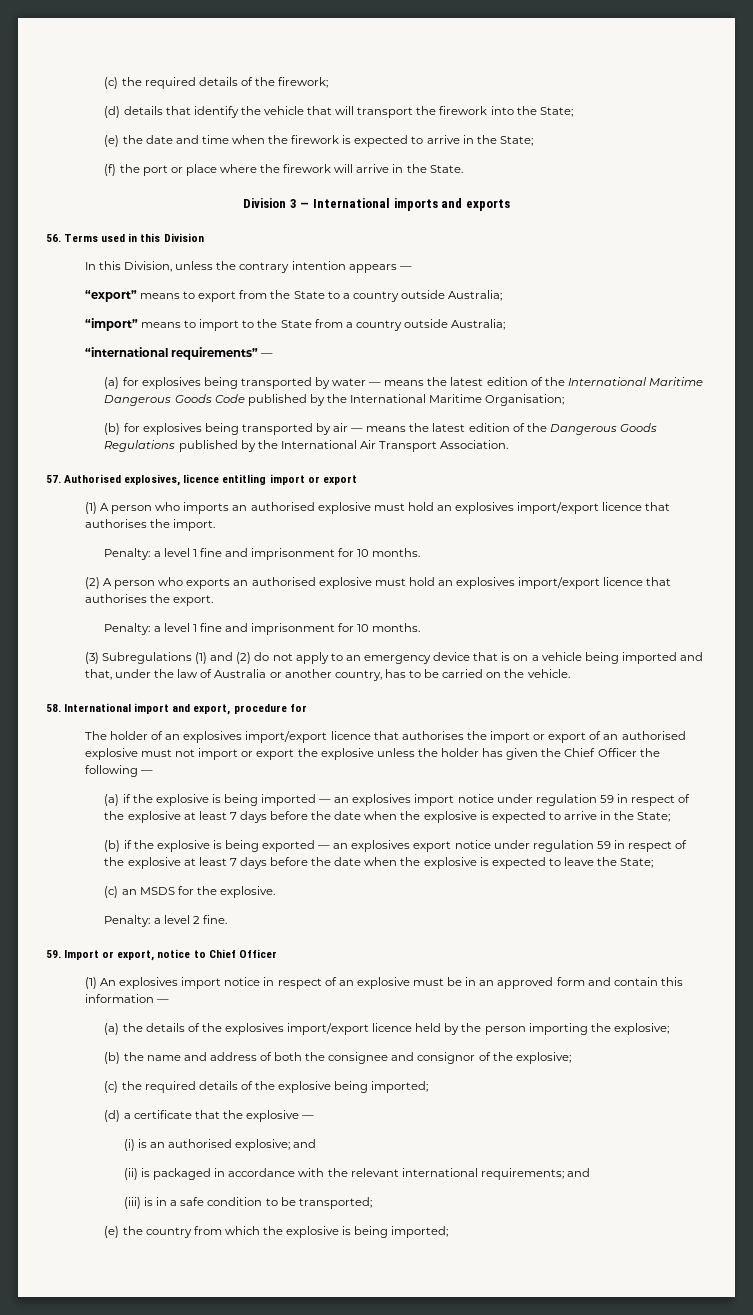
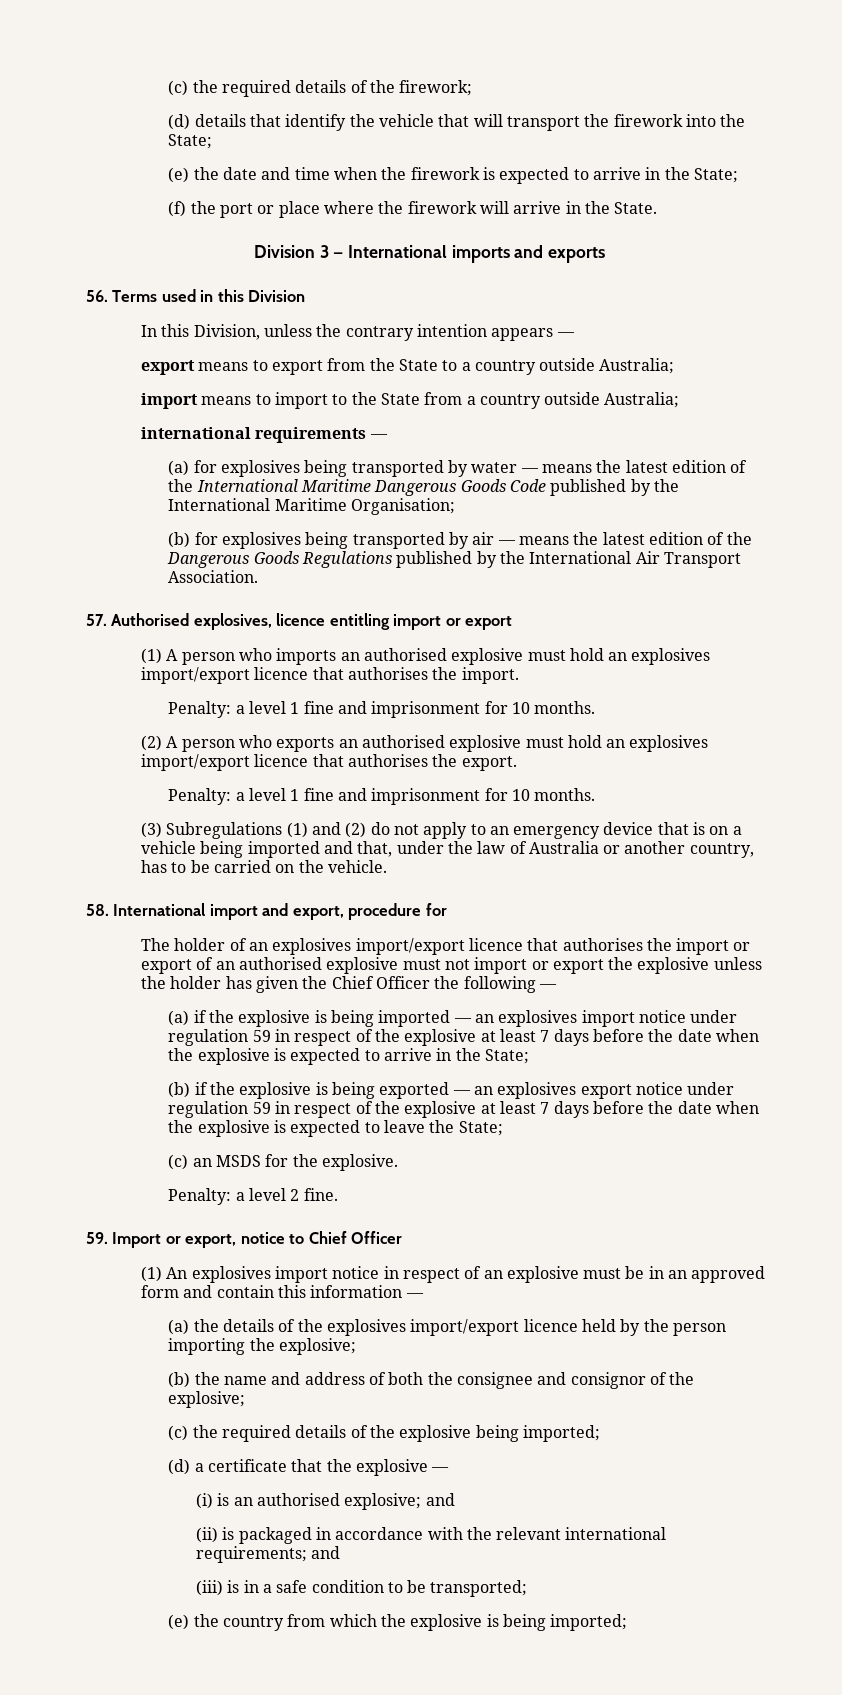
- “export” means to export from the State to a country outside Australia;
+ export means to export from the State to a country outside Australia;
- “import” means to import to the State from a country outside Australia;
+ import means to import to the State from a country outside Australia;
- “international requirements” —
+ international requirements —

